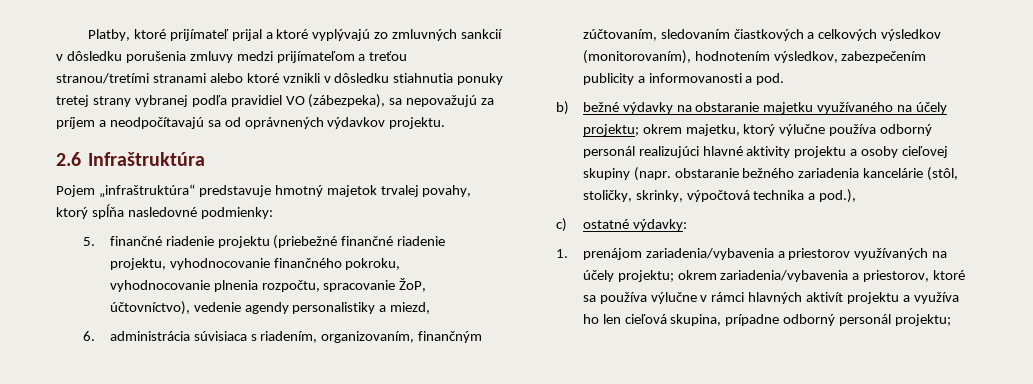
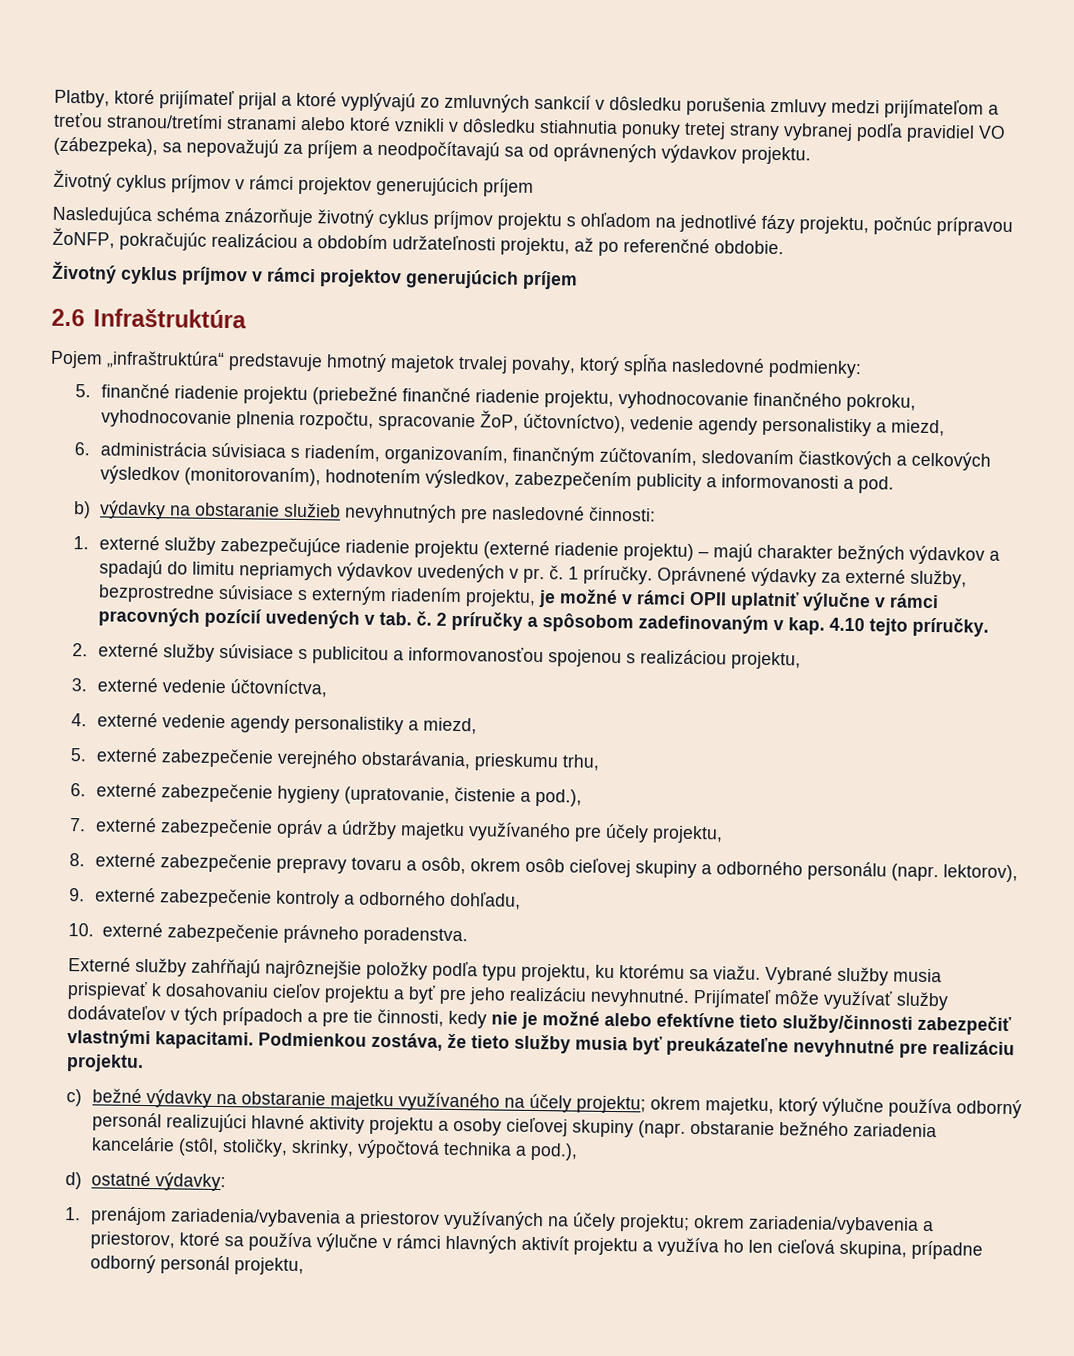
  Platby, ktoré prijímateľ prijal a ktoré vyplývajú zo zmluvných sankcií v dôsledku porušenia zmluvy medzi prijímateľom a treťou stranou/tretími stranami alebo ktoré vznikli v dôsledku stiahnutia ponuky tretej strany vybranej podľa pravidiel VO (zábezpeka), sa nepovažujú za príjem a neodpočítavajú sa od oprávnených výdavkov projektu.
+ Životný cyklus príjmov v rámci projektov generujúcich príjem
+ Nasledujúca schéma znázorňuje životný cyklus príjmov projektu s ohľadom na jednotlivé fázy projektu, počnúc prípravou ŽoNFP, pokračujúc realizáciou a obdobím udržateľnosti projektu, až po referenčné obdobie.
+ Životný cyklus príjmov v rámci projektov generujúcich príjem
- b) bežné výdavky na obstaranie majetku využívaného na účely projektu; okrem majetku, ktorý výlučne používa odborný personál realizujúci hlavné aktivity projektu a osoby cieľovej skupiny (napr. obstaranie bežného zariadenia kancelárie (stôl, stoličky, skrinky, výpočtová technika a pod.),
+ b) výdavky na obstaranie služieb nevyhnutných pre nasledovné činnosti:
+ 1. externé služby zabezpečujúce riadenie projektu (externé riadenie projektu) – majú charakter bežných výdavkov a spadajú do limitu nepriamych výdavkov uvedených v pr. č. 1 príručky. Oprávnené výdavky za externé služby, bezprostredne súvisiace s externým riadením projektu, je možné v rámci OPII uplatniť výlučne v rámci pracovných pozícií uvedených v tab. č. 2 príručky a spôsobom zadefinovaným v kap. 4.10 tejto príručky.
+ 2. externé služby súvisiace s publicitou a informovanosťou spojenou s realizáciou projektu,
+ 3. externé vedenie účtovníctva,
+ 4. externé vedenie agendy personalistiky a miezd,
+ 5. externé zabezpečenie verejného obstarávania, prieskumu trhu,
+ 6. externé zabezpečenie hygieny (upratovanie, čistenie a pod.),
+ 7. externé zabezpečenie opráv a údržby majetku využívaného pre účely projektu,
+ 8. externé zabezpečenie prepravy tovaru a osôb, okrem osôb cieľovej skupiny a odborného personálu (napr. lektorov),
+ 9. externé zabezpečenie kontroly a odborného dohľadu,
+ 10. externé zabezpečenie právneho poradenstva.
+ Externé služby zahŕňajú najrôznejšie položky podľa typu projektu, ku ktorému sa viažu. Vybrané služby musia prispievať k dosahovaniu cieľov projektu a byť pre jeho realizáciu nevyhnutné. Prijímateľ môže využívať služby dodávateľov v tých prípadoch a pre tie činnosti, kedy nie je možné alebo efektívne tieto služby/činnosti zabezpečiť vlastnými kapacitami. Podmienkou zostáva, že tieto služby musia byť preukázateľne nevyhnutné pre realizáciu projektu.
+ c) bežné výdavky na obstaranie majetku využívaného na účely projektu; okrem majetku, ktorý výlučne používa odborný personál realizujúci hlavné aktivity projektu a osoby cieľovej skupiny (napr. obstaranie bežného zariadenia kancelárie (stôl, stoličky, skrinky, výpočtová technika a pod.),
- c) ostatné výdavky:
+ d) ostatné výdavky:
- 1. prenájom zariadenia/vybavenia a priestorov využívaných na účely projektu; okrem zariadenia/vybavenia a priestorov, ktoré sa používa výlučne v rámci hlavných aktivít projektu a využíva ho len cieľová skupina, prípadne odborný personál projektu;
+ 1. prenájom zariadenia/vybavenia a priestorov využívaných na účely projektu; okrem zariadenia/vybavenia a priestorov, ktoré sa používa výlučne v rámci hlavných aktivít projektu a využíva ho len cieľová skupina, prípadne odborný personál projektu,

